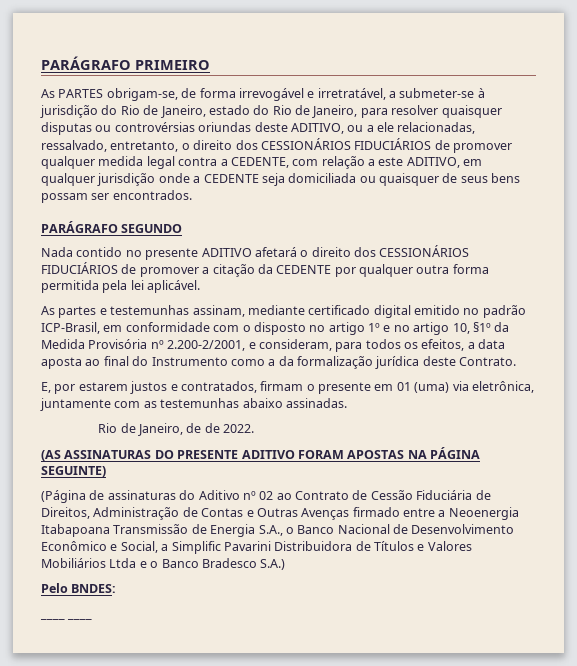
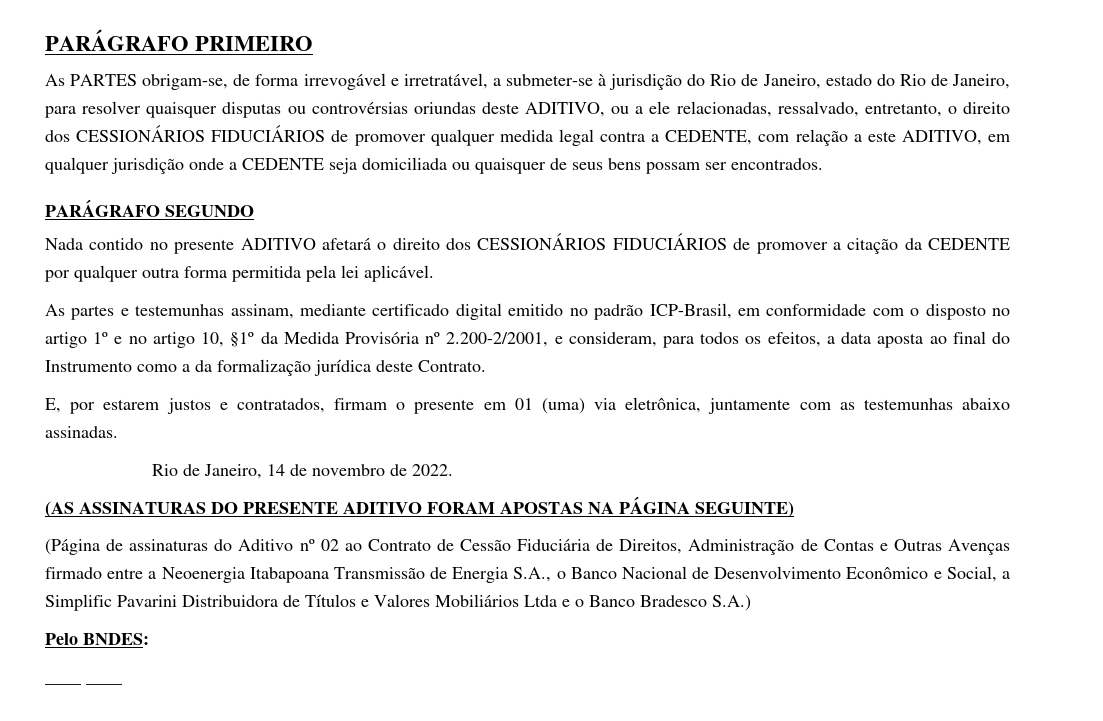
- Rio de Janeiro, de de 2022.
+ Rio de Janeiro, 14 de novembro de 2022.

